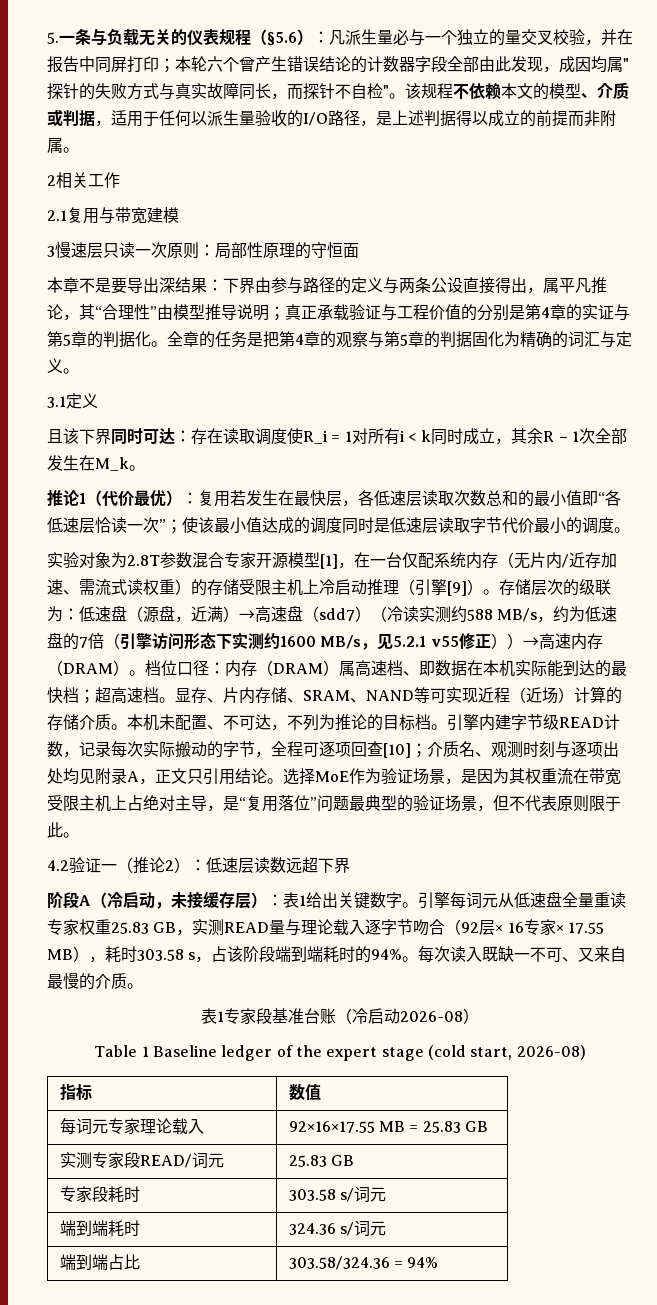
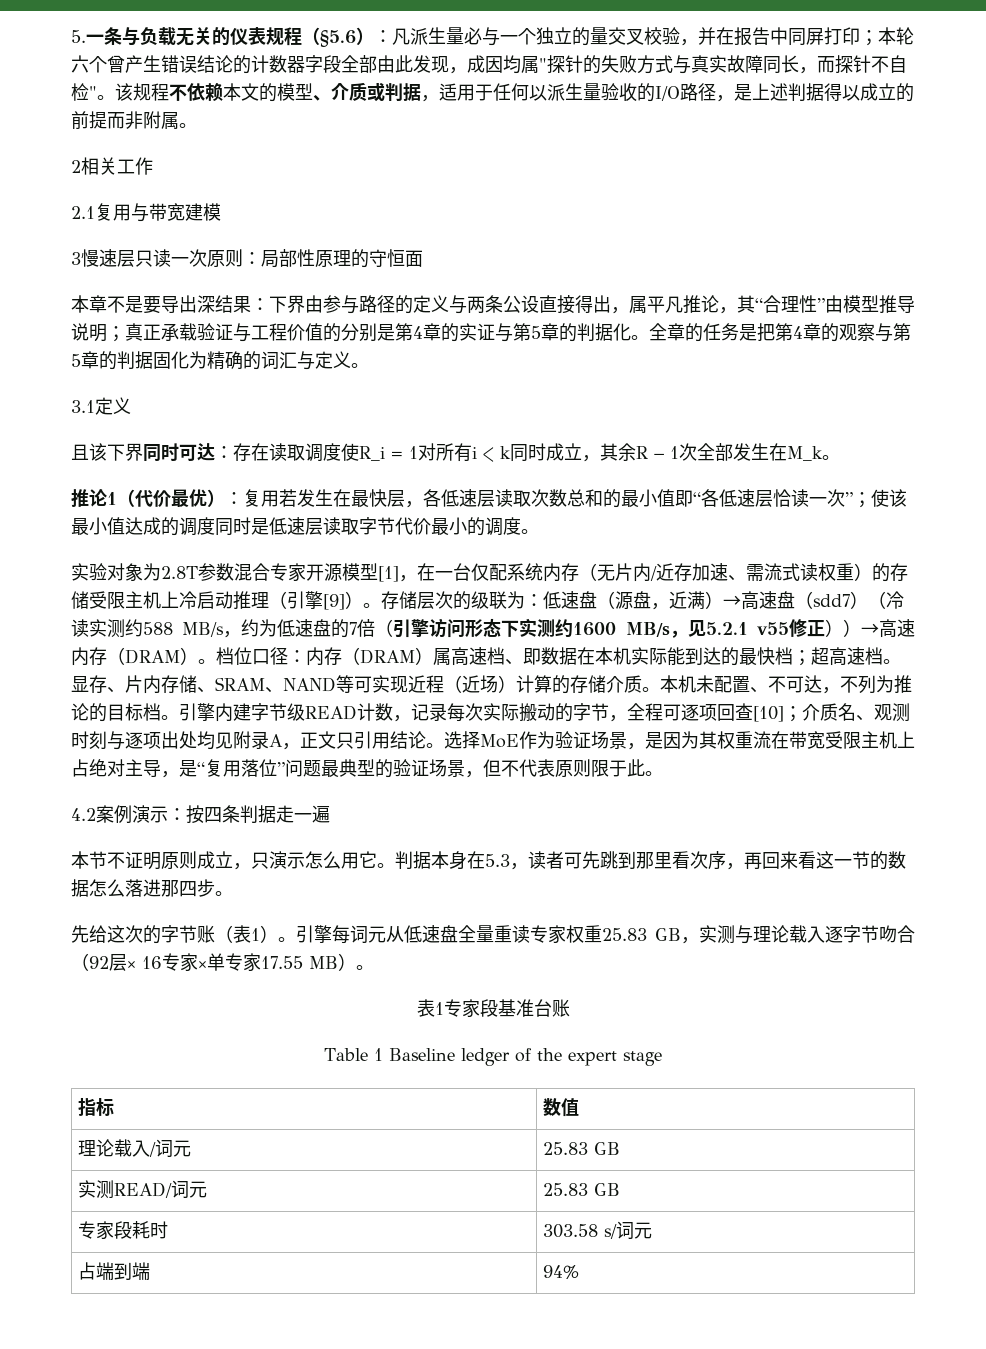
- 4.2验证一（推论2）：低速层读数远超下界
- 阶段A（冷启动，未接缓存层）：表1给出关键数字。
+ 4.2案例演示：按四条判据走一遍
+ 本节不证明原则成立，只演示怎么用它。判据本身在5.3，读者可先跳到那里看次序，再回来看这一节的数据怎么落进那四步。
+ 先给这次的字节账（表1）。
- 引擎每词元从低速盘全量重读专家权重25.83 GB，实测READ量与理论载入逐字节吻合（92层× 16专家× 17.55 MB），耗时303.58 s，占该阶段端到端耗时的94%。每次读入既缺一不可、又来自最慢的介质。
+ 引擎每词元从低速盘全量重读专家权重25.83 GB，实测与理论载入逐字节吻合（92层× 16专家×单专家17.55 MB）。
- 表1专家段基准台账（冷启动2026-08）
+ 表1专家段基准台账
- Table 1 Baseline ledger of the expert stage (cold start, 2026-08)
+ Table 1 Baseline ledger of the expert stage
- 每词元专家理论载入 | 92×16×17.55 MB = 25.83 GB
+ 理论载入/词元 | 25.83 GB
- 实测专家段READ/词元 | 25.83 GB
+ 实测READ/词元 | 25.83 GB
- 端到端耗时 | 324.36 s/词元
- 端到端占比 | 303.58/324.36 = 94%
+ 占端到端 | 94%

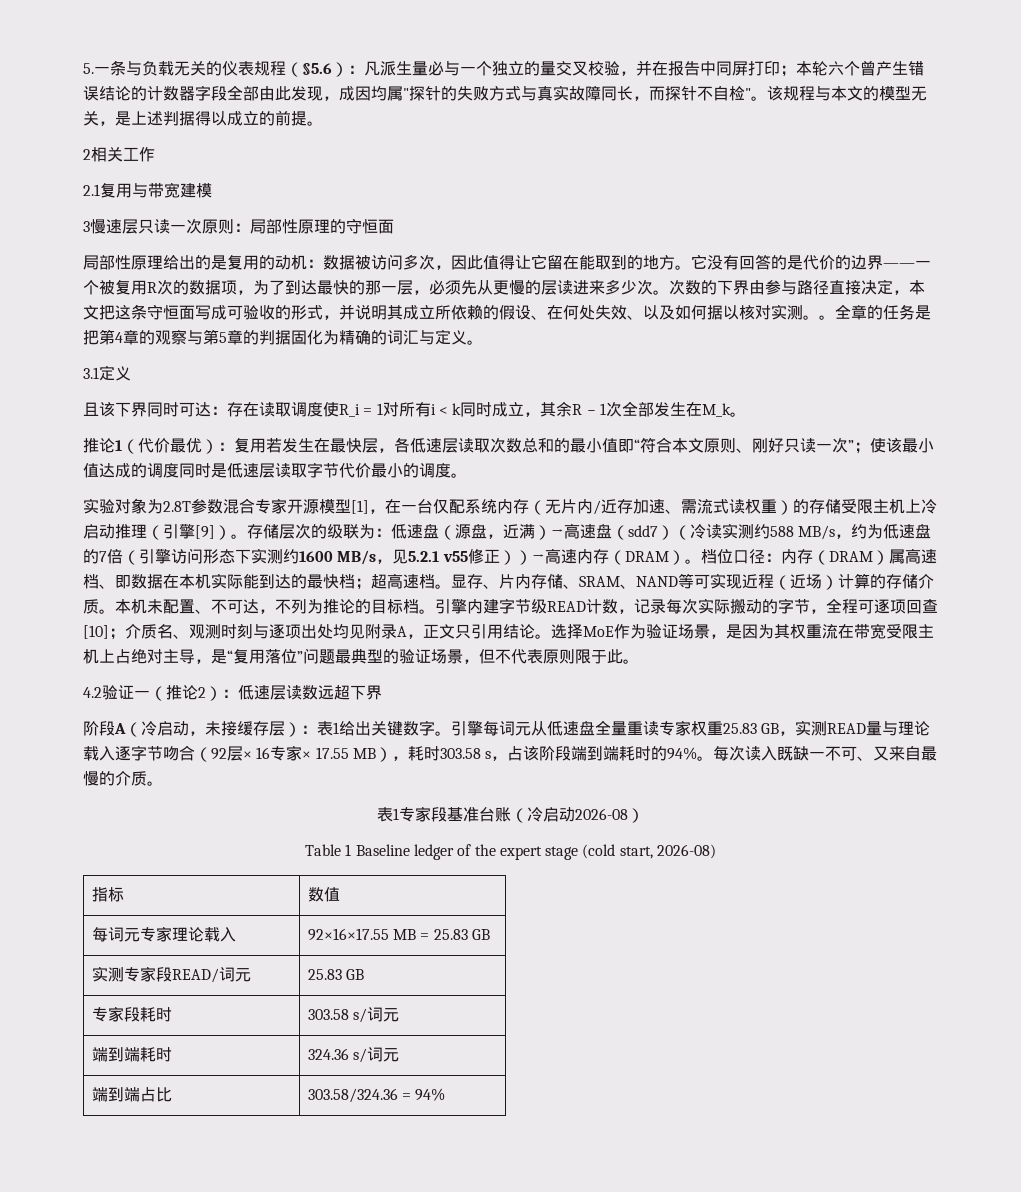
- 该规程不依赖本文的模型、介质或判据，适用于任何以派生量验收的I/O路径，是上述判据得以成立的前提而非附属。
+ 该规程与本文的模型无关，是上述判据得以成立的前提。
- 本章不是要导出深结果：下界由参与路径的定义与两条公设直接得出，属平凡推论，其“合理性”由模型推导说明；真正承载验证与工程价值的分别是第4章的实证与第5章的判据化。
+ 局部性原理给出的是复用的动机：数据被访问多次，因此值得让它留在能取到的地方。它没有回答的是代价的边界——一个被复用R次的数据项，为了到达最快的那一层，必须先从更慢的层读进来多少次。次数的下界由参与路径直接决定，本文把这条守恒面写成可验收的形式，并说明其成立所依赖的假设、在何处失效、以及如何据以核对实测。。
- 推论1（代价最优）：复用若发生在最快层，各低速层读取次数总和的最小值即“各低速层恰读一次”；使该最小值达成的调度同时是低速层读取字节代价最小的调度。
+ 推论1（代价最优）：复用若发生在最快层，各低速层读取次数总和的最小值即“符合本文原则、刚好只读一次”；使该最小值达成的调度同时是低速层读取字节代价最小的调度。
- 4.2案例演示：按四条判据走一遍
- 本节不证明原则成立，只演示怎么用它。判据本身在5.3，读者可先跳到那里看次序，再回来看这一节的数据怎么落进那四步。
- 先给这次的字节账（表1）。
+ 4.2验证一（推论2）：低速层读数远超下界
+ 阶段A（冷启动，未接缓存层）：表1给出关键数字。
- 引擎每词元从低速盘全量重读专家权重25.83 GB，实测与理论载入逐字节吻合（92层× 16专家×单专家17.55 MB）。
+ 引擎每词元从低速盘全量重读专家权重25.83 GB，实测READ量与理论载入逐字节吻合（92层× 16专家× 17.55 MB），耗时303.58 s，占该阶段端到端耗时的94%。每次读入既缺一不可、又来自最慢的介质。
- 表1专家段基准台账
+ 表1专家段基准台账（冷启动2026-08）
- Table 1 Baseline ledger of the expert stage
+ Table 1 Baseline ledger of the expert stage (cold start, 2026-08)
- 理论载入/词元 | 25.83 GB
+ 每词元专家理论载入 | 92×16×17.55 MB = 25.83 GB
- 实测READ/词元 | 25.83 GB
+ 实测专家段READ/词元 | 25.83 GB
- 占端到端 | 94%
+ 端到端耗时 | 324.36 s/词元
+ 端到端占比 | 303.58/324.36 = 94%

